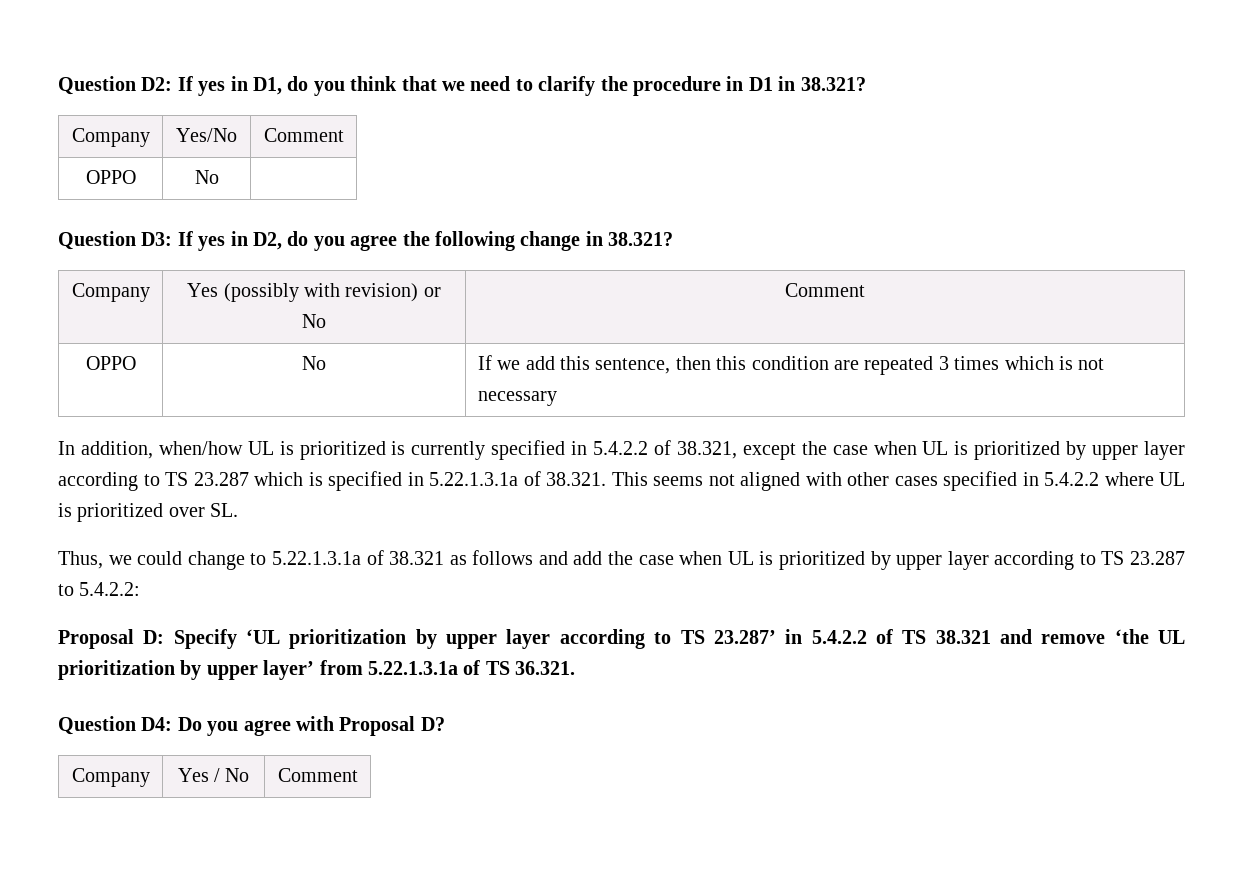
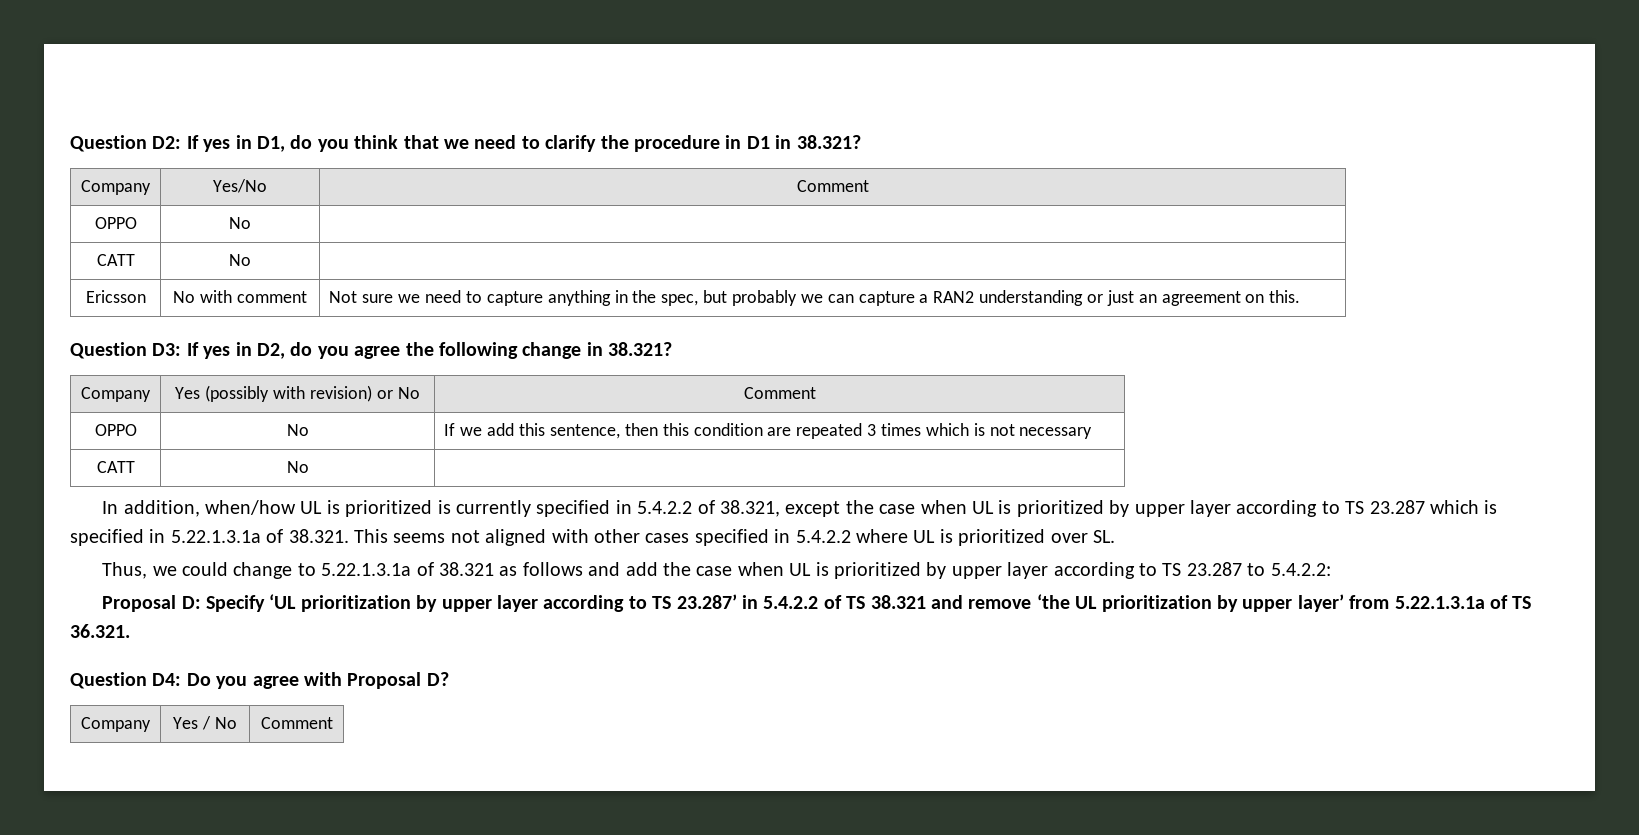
  Company | Yes/No | Comment
  OPPO | No |
+ CATT | No |
+ Ericsson | No with comment | Not sure we need to capture anything in the spec, but probably we can capture a RAN2 understanding or just an agreement on this.
  OPPO | No | If we add this sentence, then this condition are repeated 3 times which is not necessary
+ CATT | No |

